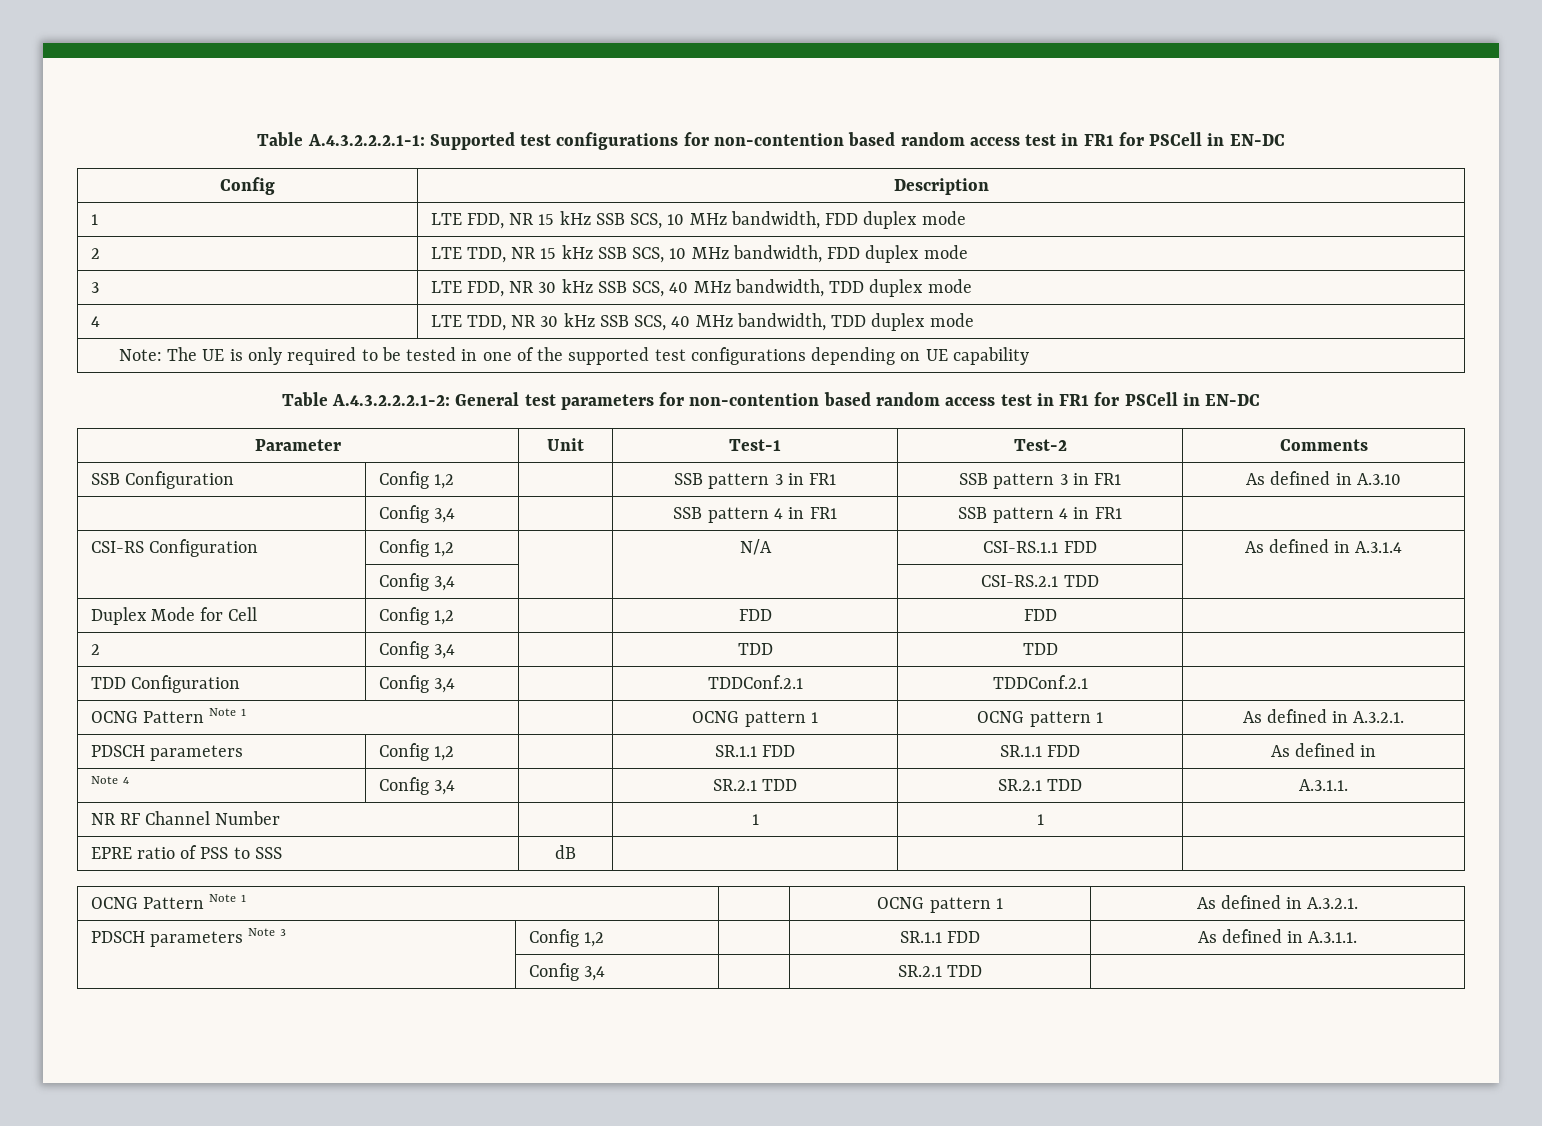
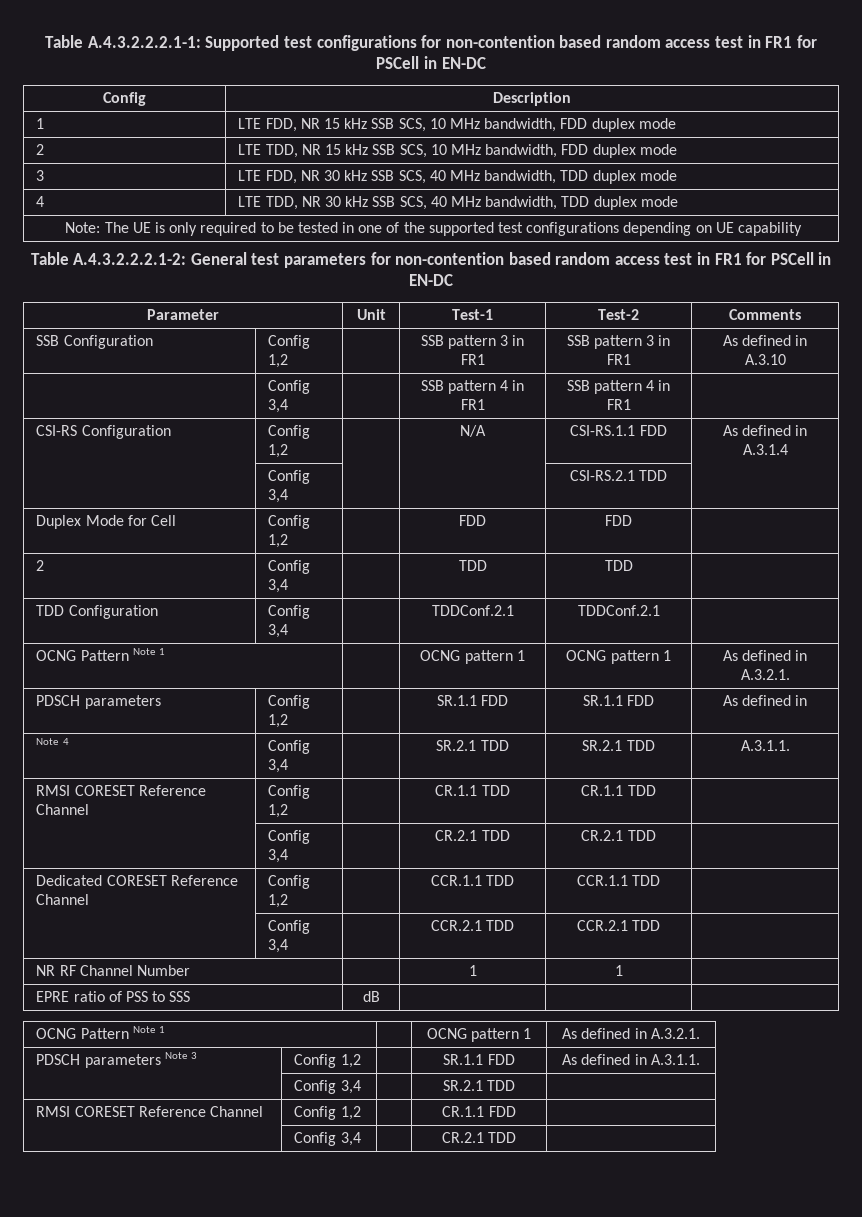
+ RMSI CORESET Reference Channel | Config 1,2 | | CR.1.1 TDD | CR.1.1 TDD |
+ | Config 3,4 | | CR.2.1 TDD | CR.2.1 TDD |
+ Dedicated CORESET Reference Channel | Config 1,2 | | CCR.1.1 TDD | CCR.1.1 TDD |
+ | Config 3,4 | | CCR.2.1 TDD | CCR.2.1 TDD |
+ RMSI CORESET Reference Channel | Config 1,2 | | CR.1.1 FDD |
+ | Config 3,4 | | CR.2.1 TDD |

